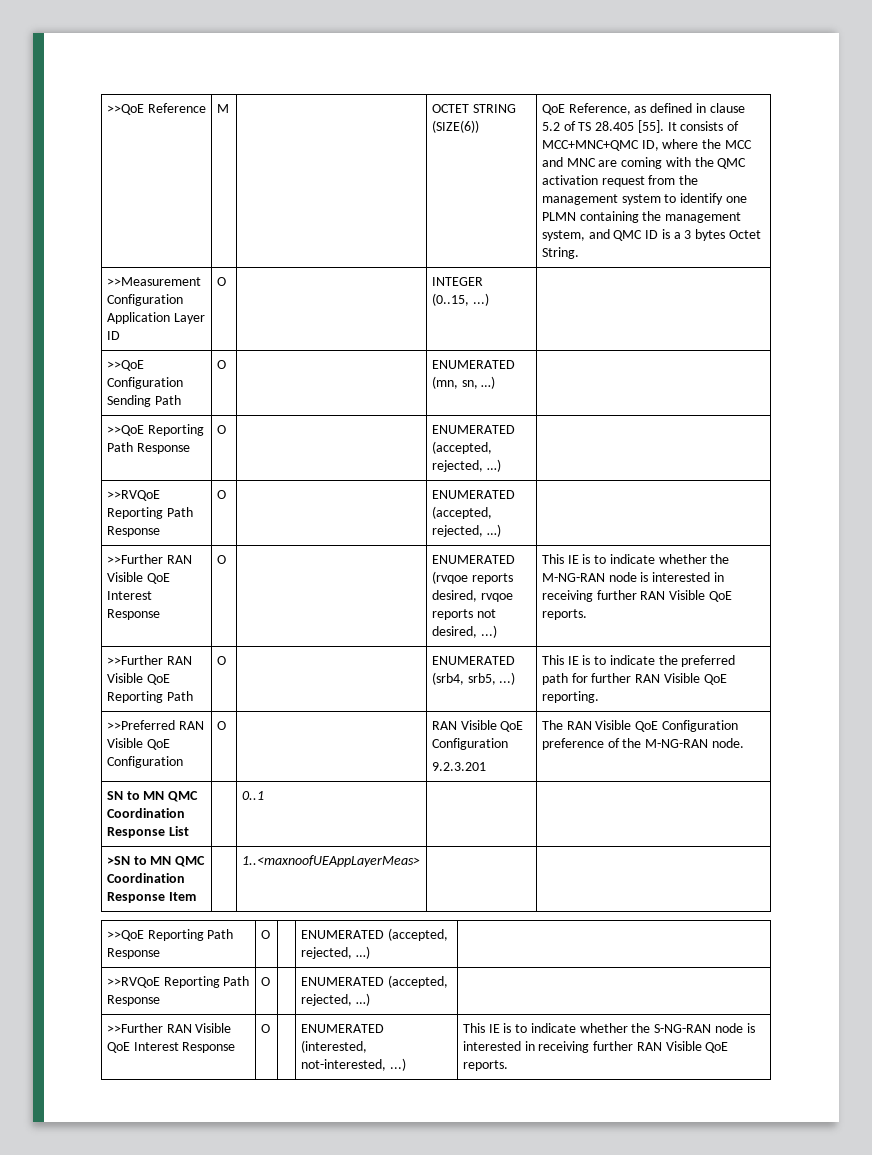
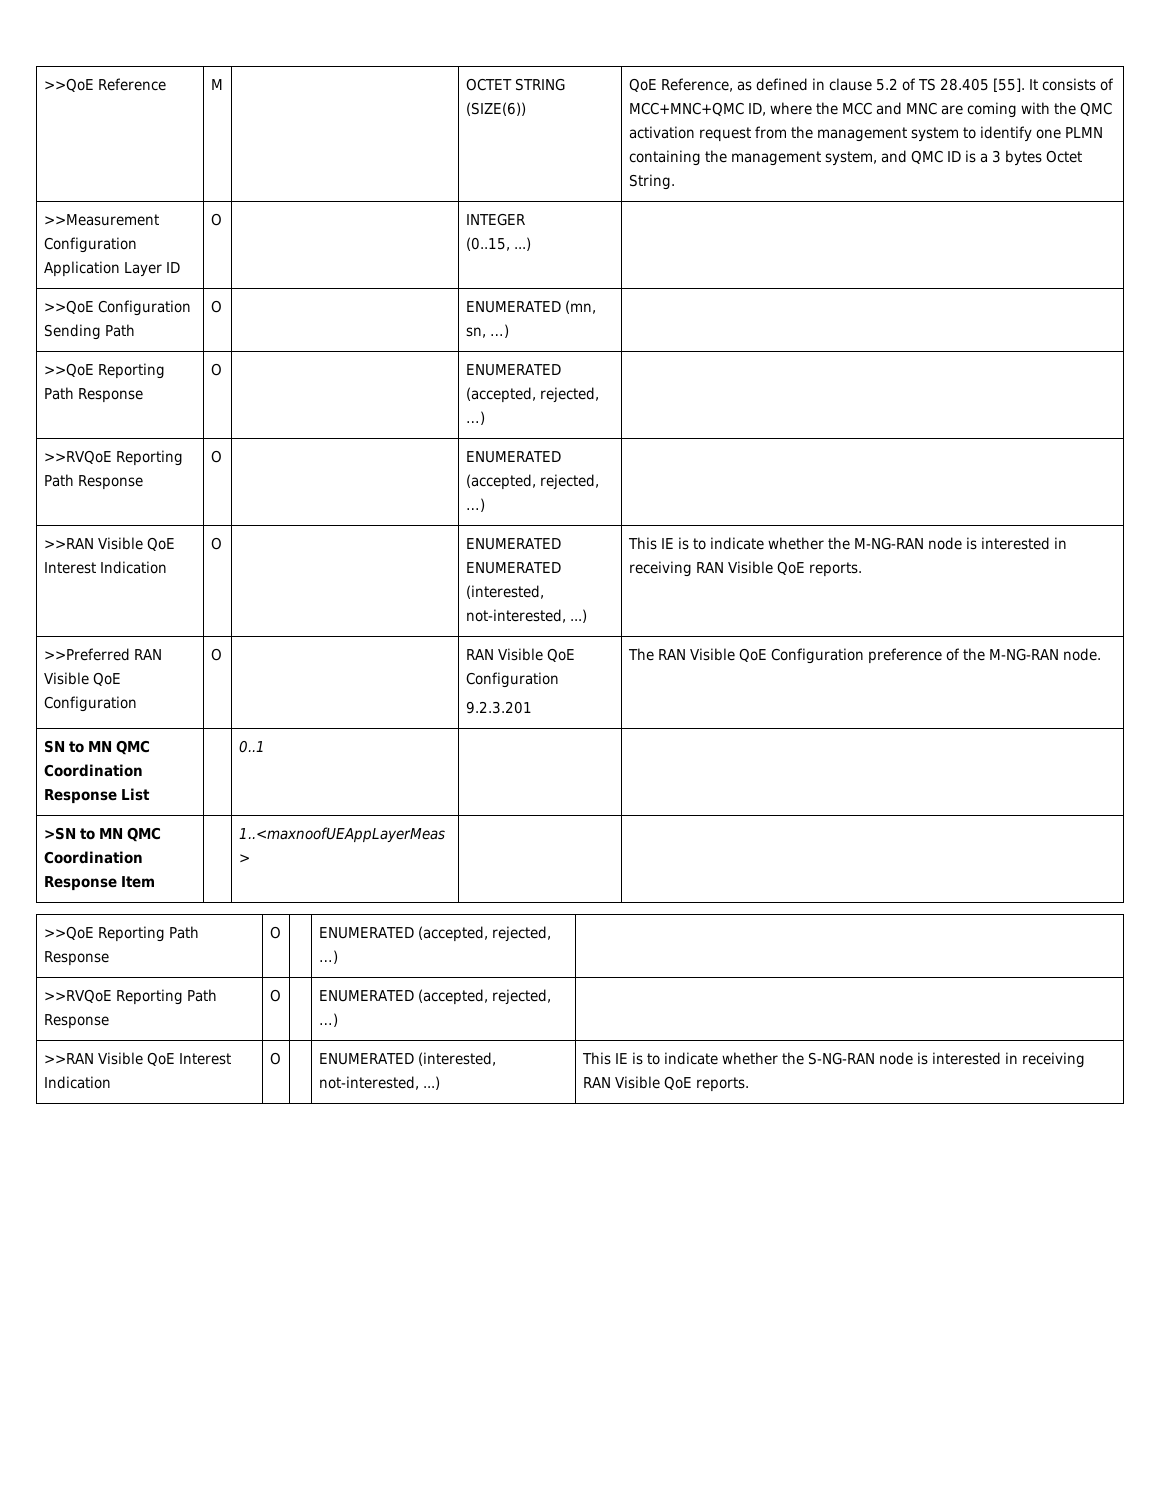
- >>Further RAN Visible QoE Interest Response | O | | ENUMERATED (rvqoe reports desired, rvqoe reports not desired, ...) | This IE is to indicate whether the M-NG-RAN node is interested in receiving further RAN Visible QoE reports.
- >>Further RAN Visible QoE Reporting Path | O | | ENUMERATED (srb4, srb5, ...) | This IE is to indicate the preferred path for further RAN Visible QoE reporting.
+ >>RAN Visible QoE Interest Indication | O | | ENUMERATED ENUMERATED (interested, not-interested, ...) | This IE is to indicate whether the M-NG-RAN node is interested in receiving RAN Visible QoE reports.
- >>Further RAN Visible QoE Interest Response | O | | ENUMERATED (interested, not-interested, ...) | This IE is to indicate whether the S-NG-RAN node is interested in receiving further RAN Visible QoE reports.
+ >>RAN Visible QoE Interest Indication | O | | ENUMERATED (interested, not-interested, ...) | This IE is to indicate whether the S-NG-RAN node is interested in receiving RAN Visible QoE reports.

